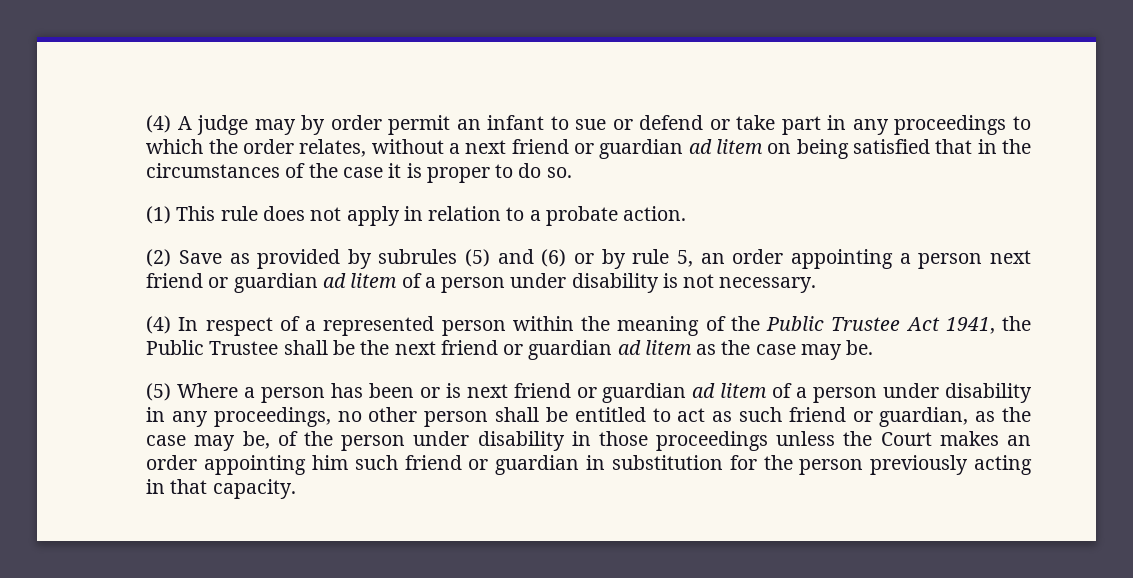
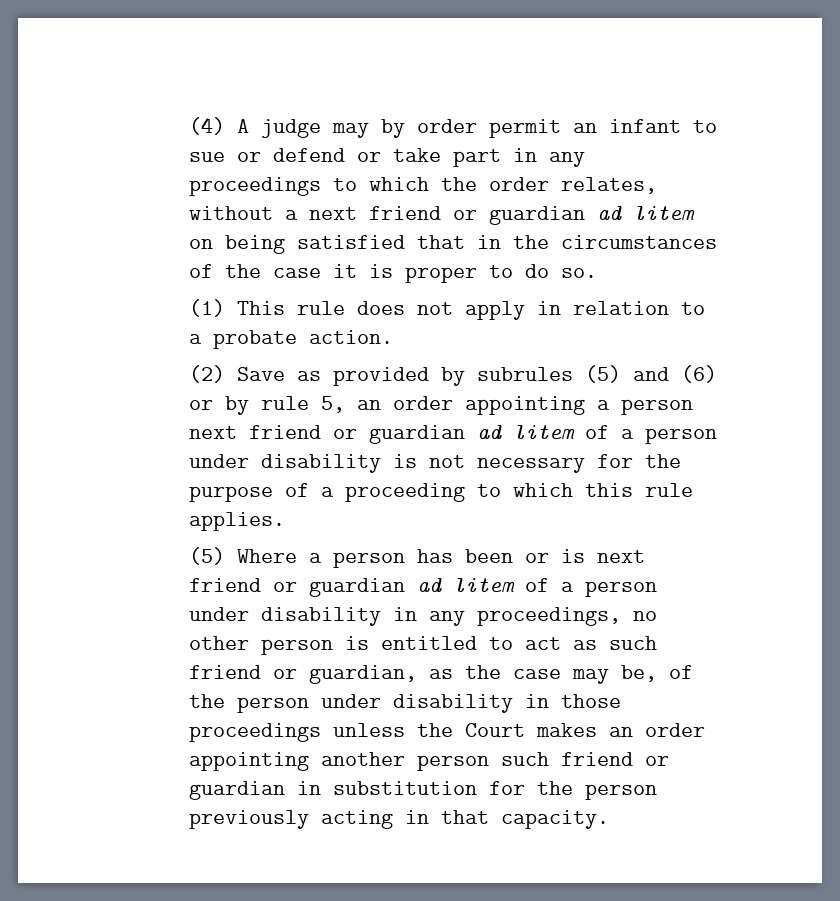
- (2) Save as provided by subrules (5) and (6) or by rule 5, an order appointing a person next friend or guardian ad litem of a person under disability is not necessary.
- (4) In respect of a represented person within the meaning of the Public Trustee Act 1941, the Public Trustee shall be the next friend or guardian ad litem as the case may be.
+ (2) Save as provided by subrules (5) and (6) or by rule 5, an order appointing a person next friend or guardian ad litem of a person under disability is not necessary for the purpose of a proceeding to which this rule applies.
- (5) Where a person has been or is next friend or guardian ad litem of a person under disability in any proceedings, no other person shall be entitled to act as such friend or guardian, as the case may be, of the person under disability in those proceedings unless the Court makes an order appointing him such friend or guardian in substitution for the person previously acting in that capacity.
+ (5) Where a person has been or is next friend or guardian ad litem of a person under disability in any proceedings, no other person is entitled to act as such friend or guardian, as the case may be, of the person under disability in those proceedings unless the Court makes an order appointing another person such friend or guardian in substitution for the person previously acting in that capacity.

